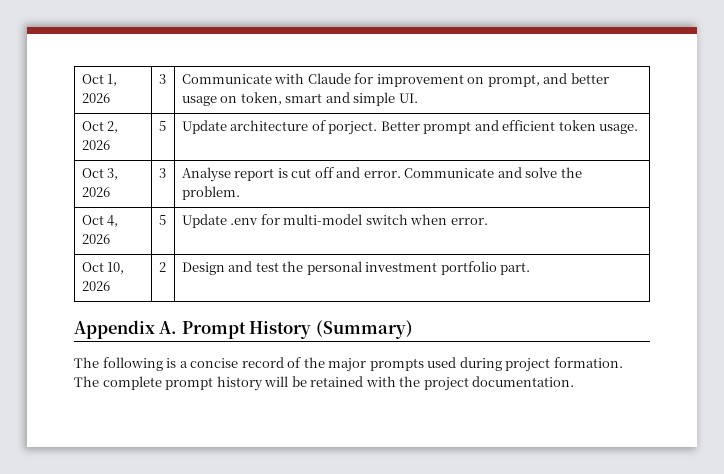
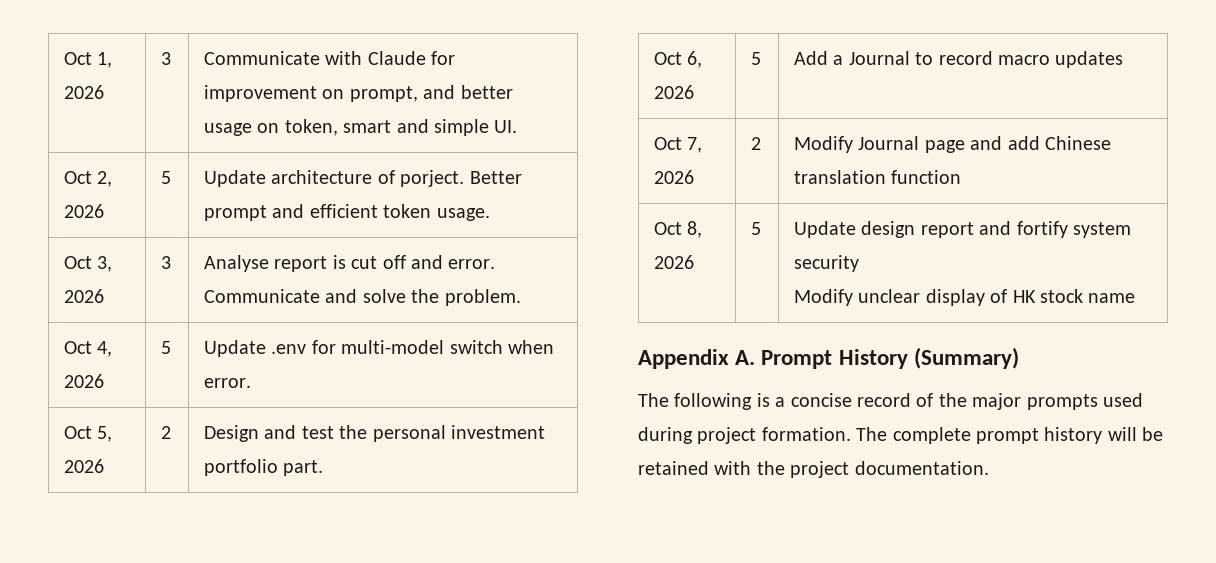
- Oct 10, 2026 | 2 | Design and test the personal investment portfolio part.
+ Oct 5, 2026 | 2 | Design and test the personal investment portfolio part.
+ Oct 6, 2026 | 5 | Add a Journal to record macro updates
+ Oct 7, 2026 | 2 | Modify Journal page and add Chinese translation function
+ Oct 8, 2026 | 5 | Update design report and fortify system security
+ Modify unclear display of HK stock name

